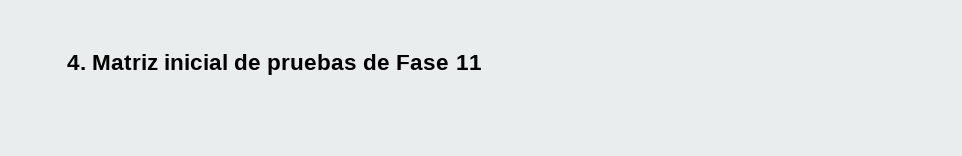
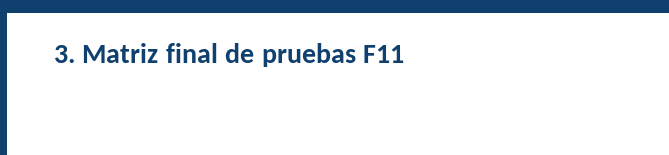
- 4. Matriz inicial de pruebas de Fase 11
+ 3. Matriz final de pruebas F11

